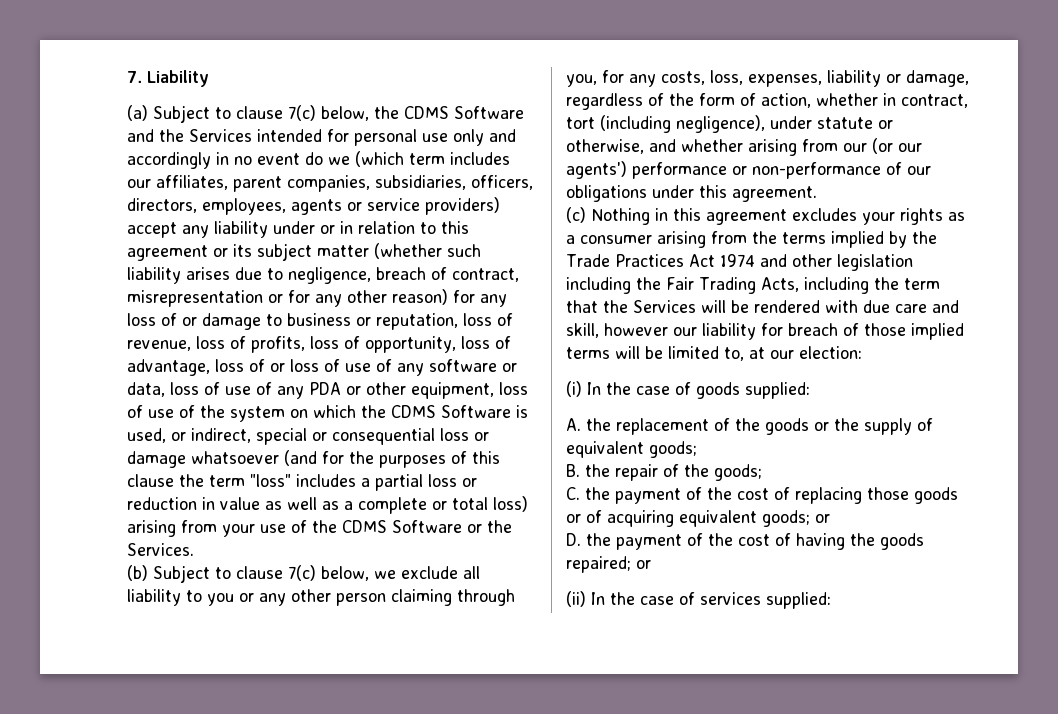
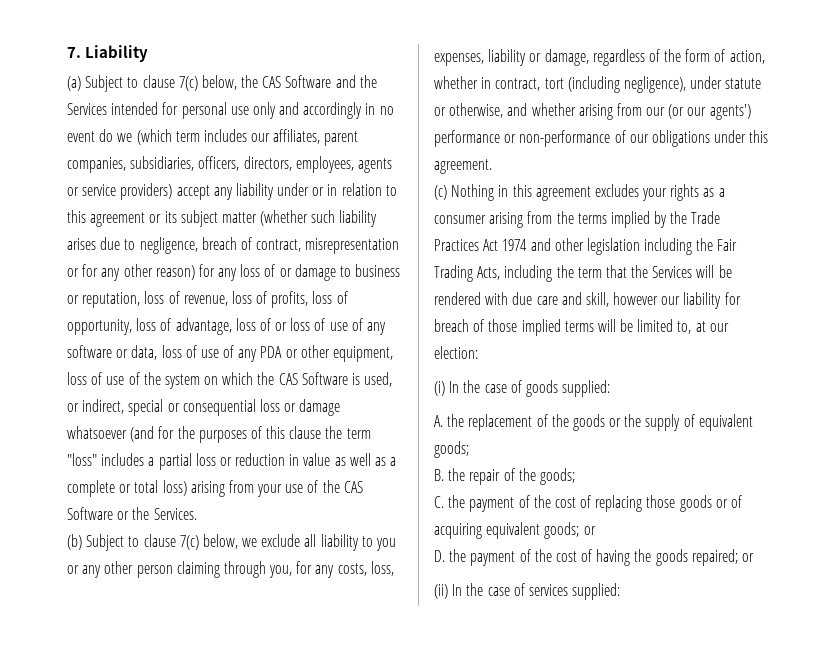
- (a) Subject to clause 7(c) below, the CDMS Software and the Services intended for personal use only and accordingly in no event do we (which term includes our affiliates, parent companies, subsidiaries, officers, directors, employees, agents or service providers) accept any liability under or in relation to this agreement or its subject matter (whether such liability arises due to negligence, breach of contract, misrepresentation or for any other reason) for any loss of or damage to business or reputation, loss of revenue, loss of profits, loss of opportunity, loss of advantage, loss of or loss of use of any software or data, loss of use of any PDA or other equipment, loss of use of the system on which the CDMS Software is used, or indirect, special or consequential loss or damage whatsoever (and for the purposes of this clause the term "loss" includes a partial loss or reduction in value as well as a complete or total loss) arising from your use of the CDMS Software or the Services.
+ (a) Subject to clause 7(c) below, the CAS Software and the Services intended for personal use only and accordingly in no event do we (which term includes our affiliates, parent companies, subsidiaries, officers, directors, employees, agents or service providers) accept any liability under or in relation to this agreement or its subject matter (whether such liability arises due to negligence, breach of contract, misrepresentation or for any other reason) for any loss of or damage to business or reputation, loss of revenue, loss of profits, loss of opportunity, loss of advantage, loss of or loss of use of any software or data, loss of use of any PDA or other equipment, loss of use of the system on which the CAS Software is used, or indirect, special or consequential loss or damage whatsoever (and for the purposes of this clause the term "loss" includes a partial loss or reduction in value as well as a complete or total loss) arising from your use of the CAS Software or the Services.

